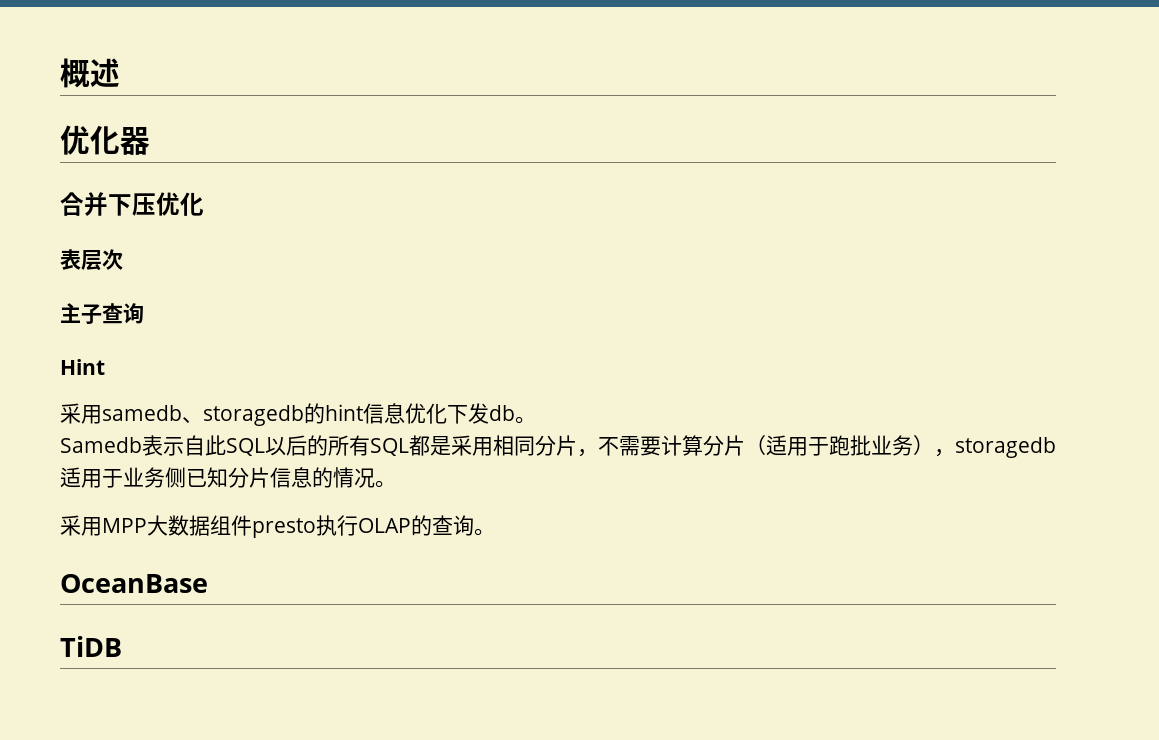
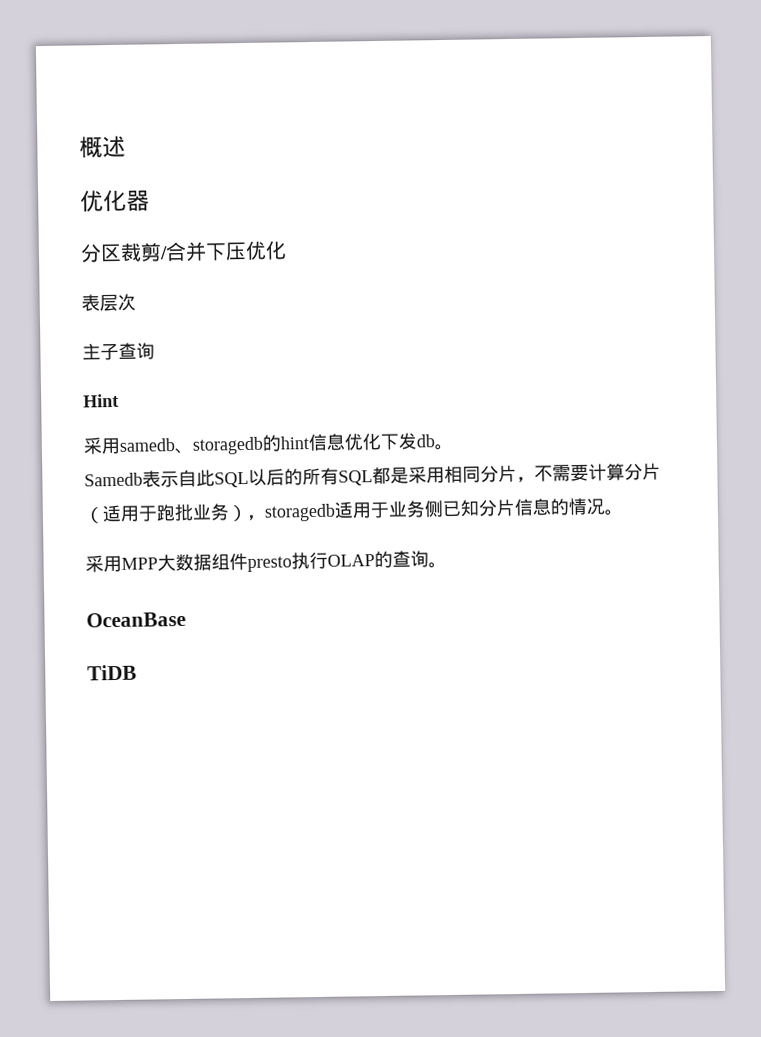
- 合并下压优化
+ 分区裁剪/合并下压优化

